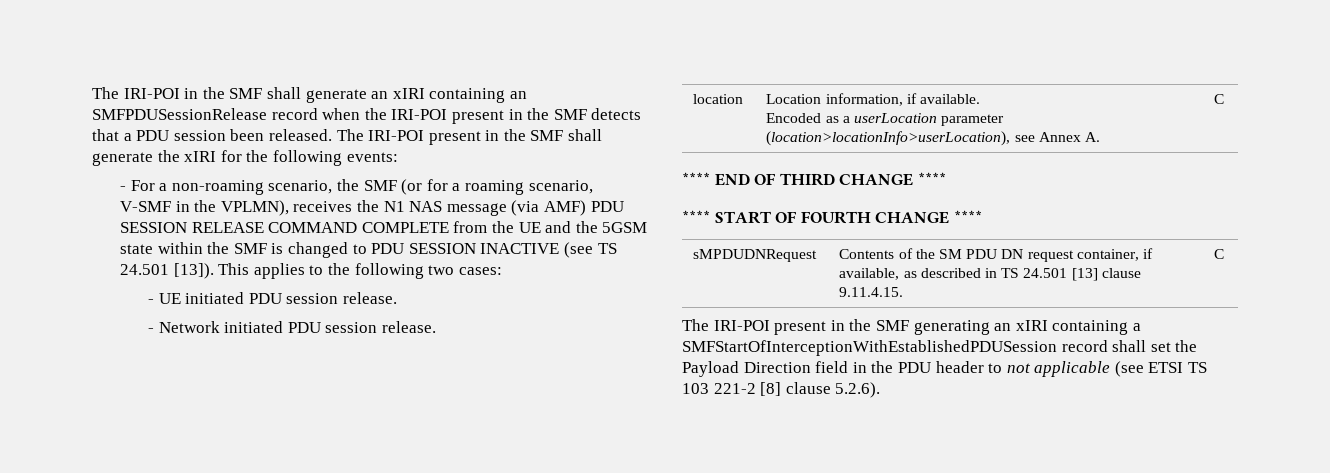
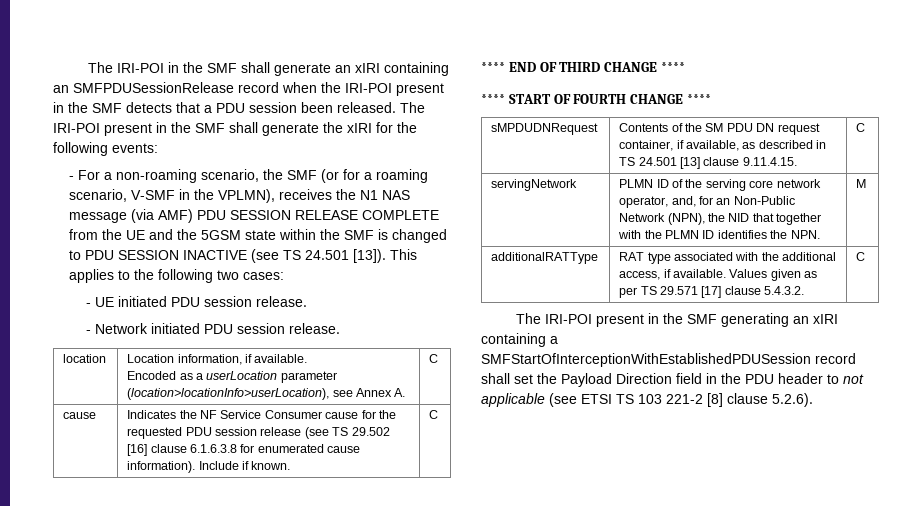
- - For a non-roaming scenario, the SMF (or for a roaming scenario, V-SMF in the VPLMN), receives the N1 NAS message (via AMF) PDU SESSION RELEASE COMMAND COMPLETE from the UE and the 5GSM state within the SMF is changed to PDU SESSION INACTIVE (see TS 24.501 [13]).
+ - For a non-roaming scenario, the SMF (or for a roaming scenario, V-SMF in the VPLMN), receives the N1 NAS message (via AMF) PDU SESSION RELEASE COMPLETE from the UE and the 5GSM state within the SMF is changed to PDU SESSION INACTIVE (see TS 24.501 [13]).
+ cause | Indicates the NF Service Consumer cause for the requested PDU session release (see TS 29.502 [16] clause 6.1.6.3.8 for enumerated cause information). Include if known. | C
+ servingNetwork | PLMN ID of the serving core network operator, and, for an Non-Public Network (NPN), the NID that together with the PLMN ID identifies the NPN. | M
+ additionalRATType | RAT type associated with the additional access, if available. Values given as per TS 29.571 [17] clause 5.4.3.2. | C

